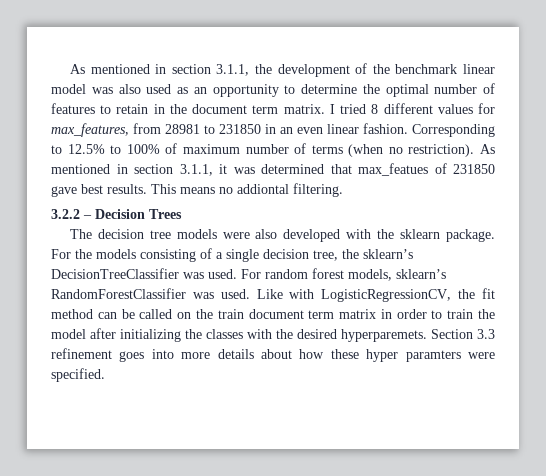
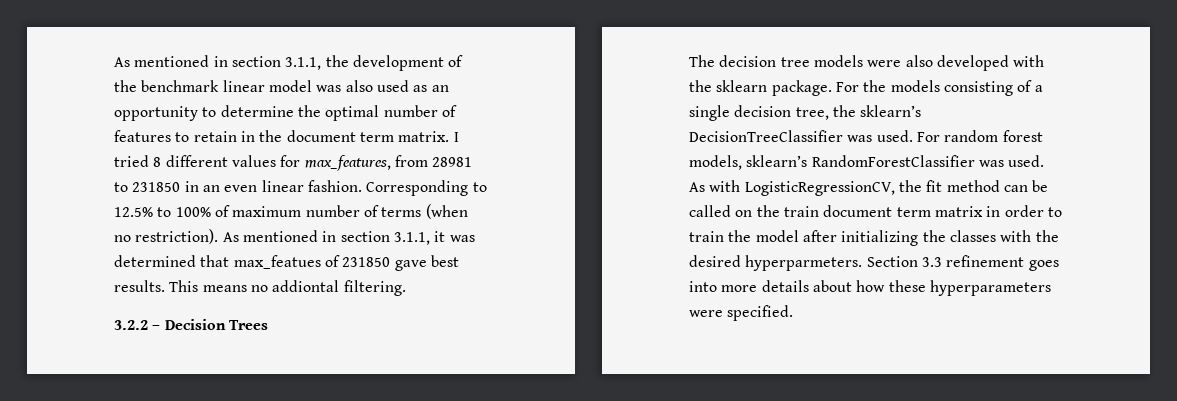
- Like with LogisticRegressionCV, the fit method can be called on the train document term matrix in order to train the model after initializing the classes with the desired hyperparemets.
+ As with LogisticRegressionCV, the fit method can be called on the train document term matrix in order to train the model after initializing the classes with the desired hyperparmeters.
- Section 3.3 refinement goes into more details about how these hyper paramters were specified.
+ Section 3.3 refinement goes into more details about how these hyperparameters were specified.

